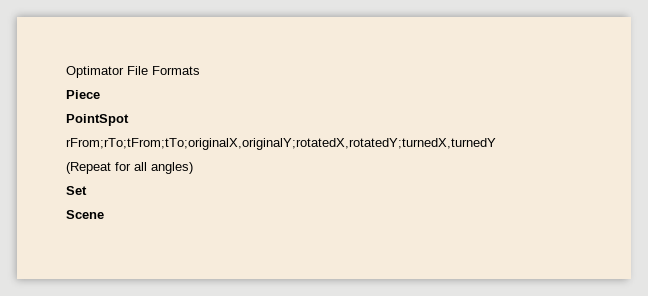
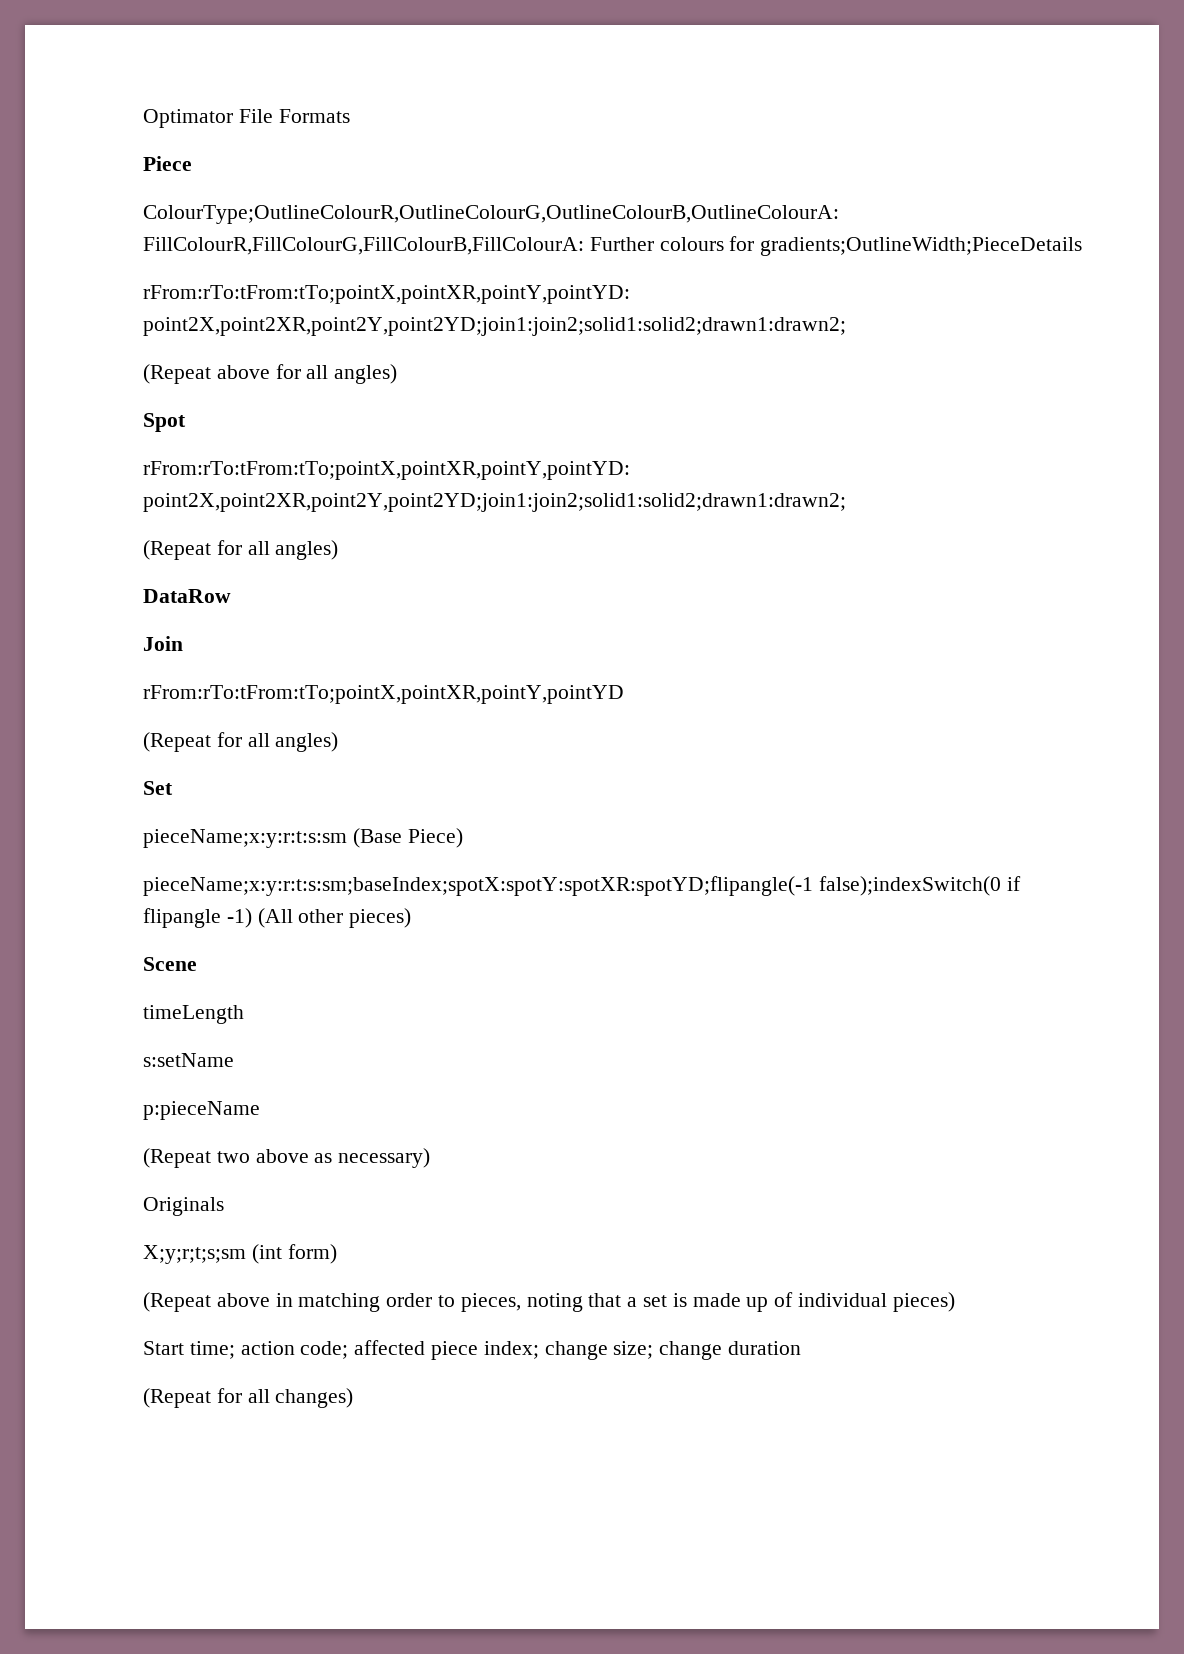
- PointSpot
- rFrom;rTo;tFrom;tTo;originalX,originalY;rotatedX,rotatedY;turnedX,turnedY
+ ColourType;OutlineColourR,OutlineColourG,OutlineColourB,OutlineColourA: FillColourR,FillColourG,FillColourB,FillColourA: Further colours for gradients;OutlineWidth;PieceDetails
+ rFrom:rTo:tFrom:tTo;pointX,pointXR,pointY,pointYD: point2X,point2XR,point2Y,point2YD;join1:join2;solid1:solid2;drawn1:drawn2;
+ (Repeat above for all angles)
+ Spot
+ rFrom:rTo:tFrom:tTo;pointX,pointXR,pointY,pointYD: point2X,point2XR,point2Y,point2YD;join1:join2;solid1:solid2;drawn1:drawn2;
+ (Repeat for all angles)
+ DataRow
+ Join
+ rFrom:rTo:tFrom:tTo;pointX,pointXR,pointY,pointYD
+ pieceName;x:y:r:t:s:sm (Base Piece)
+ pieceName;x:y:r:t:s:sm;baseIndex;spotX:spotY:spotXR:spotYD;flipangle(-1 false);indexSwitch(0 if flipangle -1) (All other pieces)
  Scene
+ timeLength
+ s:setName
+ p:pieceName
+ (Repeat two above as necessary)
+ Originals
+ X;y;r;t;s;sm (int form)
+ (Repeat above in matching order to pieces, noting that a set is made up of individual pieces)
+ Start time; action code; affected piece index; change size; change duration
+ (Repeat for all changes)

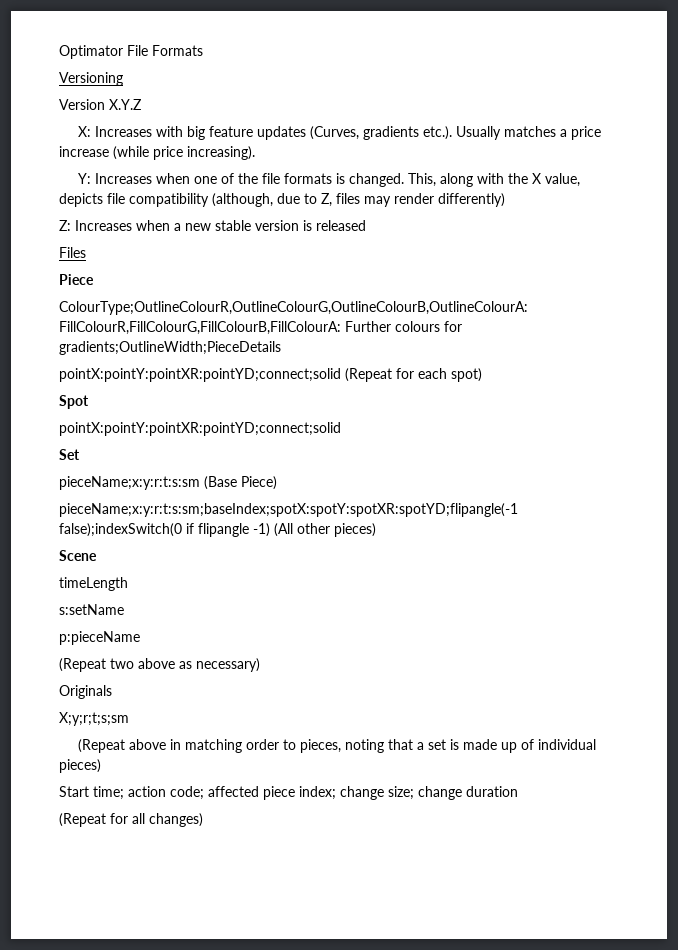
+ Versioning
+ Version X.Y.Z
+ X: Increases with big feature updates (Curves, gradients etc.). Usually matches a price increase (while price increasing).
+ Y: Increases when one of the file formats is changed. This, along with the X value, depicts file compatibility (although, due to Z, files may render differently)
+ Z: Increases when a new stable version is released
+ Files
  ColourType;OutlineColourR,OutlineColourG,OutlineColourB,OutlineColourA: FillColourR,FillColourG,FillColourB,FillColourA: Further colours for gradients;OutlineWidth;PieceDetails
- rFrom:rTo:tFrom:tTo;pointX,pointXR,pointY,pointYD: point2X,point2XR,point2Y,point2YD;join1:join2;solid1:solid2;drawn1:drawn2;
- (Repeat above for all angles)
+ pointX:pointY:pointXR:pointYD;connect;solid (Repeat for each spot)
  Spot
- rFrom:rTo:tFrom:tTo;pointX,pointXR,pointY,pointYD: point2X,point2XR,point2Y,point2YD;join1:join2;solid1:solid2;drawn1:drawn2;
- (Repeat for all angles)
- DataRow
- Join
- rFrom:rTo:tFrom:tTo;pointX,pointXR,pointY,pointYD
- (Repeat for all angles)
+ pointX:pointY:pointXR:pointYD;connect;solid
- X;y;r;t;s;sm (int form)
+ X;y;r;t;s;sm

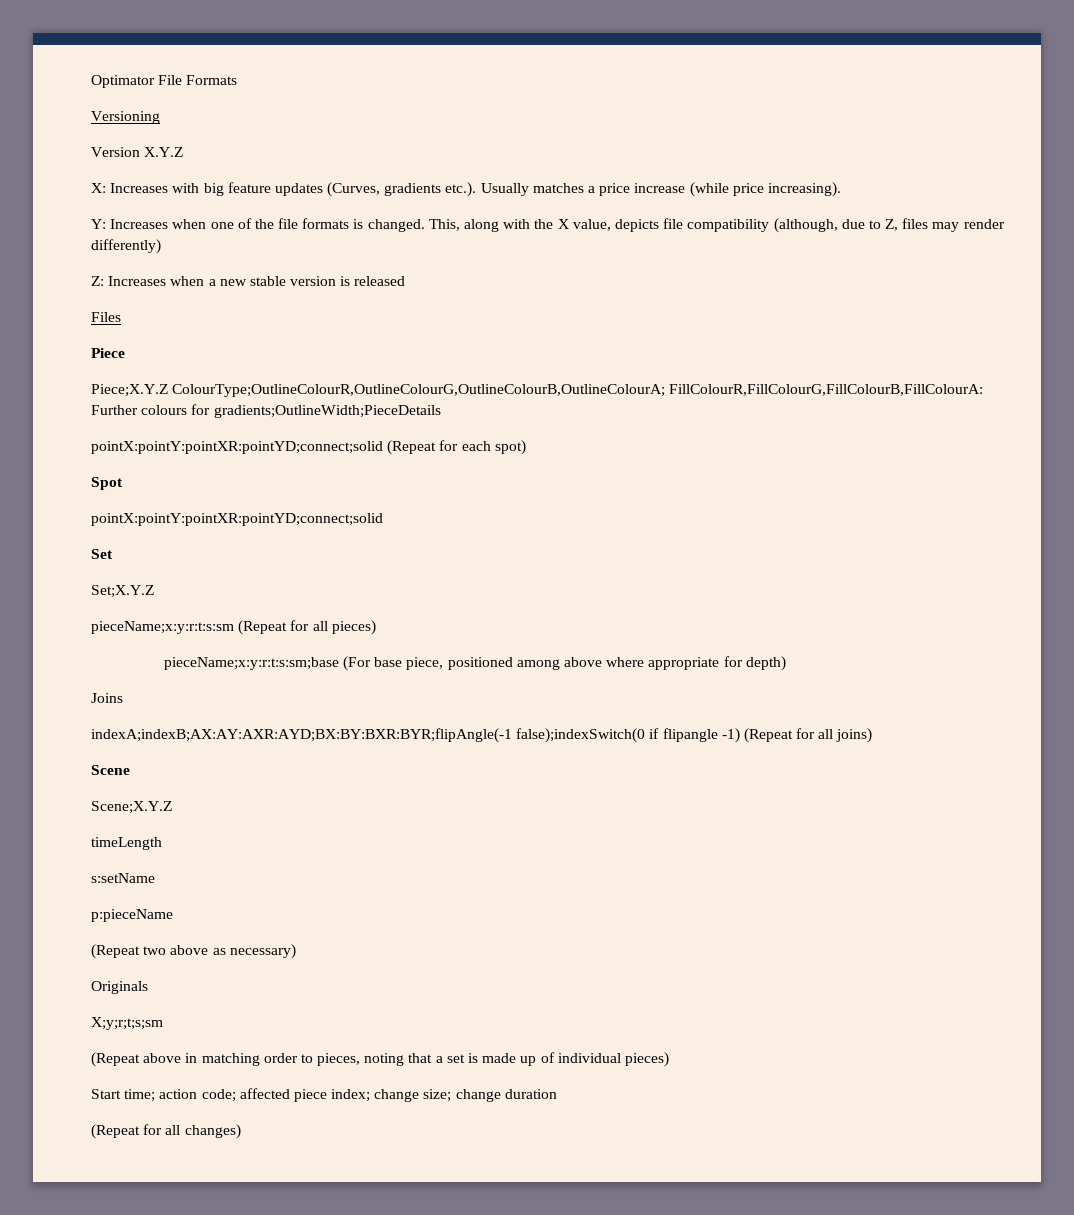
- ColourType;OutlineColourR,OutlineColourG,OutlineColourB,OutlineColourA: FillColourR,FillColourG,FillColourB,FillColourA: Further colours for gradients;OutlineWidth;PieceDetails
+ Piece;X.Y.Z ColourType;OutlineColourR,OutlineColourG,OutlineColourB,OutlineColourA; FillColourR,FillColourG,FillColourB,FillColourA: Further colours for gradients;OutlineWidth;PieceDetails
+ Set;X.Y.Z
- pieceName;x:y:r:t:s:sm (Base Piece)
- pieceName;x:y:r:t:s:sm;baseIndex;spotX:spotY:spotXR:spotYD;flipangle(-1 false);indexSwitch(0 if flipangle -1) (All other pieces)
+ pieceName;x:y:r:t:s:sm (Repeat for all pieces)
+ pieceName;x:y:r:t:s:sm;base (For base piece, positioned among above where appropriate for depth)
+ Joins
+ indexA;indexB;AX:AY:AXR:AYD;BX:BY:BXR:BYR;flipAngle(-1 false);indexSwitch(0 if flipangle -1) (Repeat for all joins)
+ Scene;X.Y.Z

